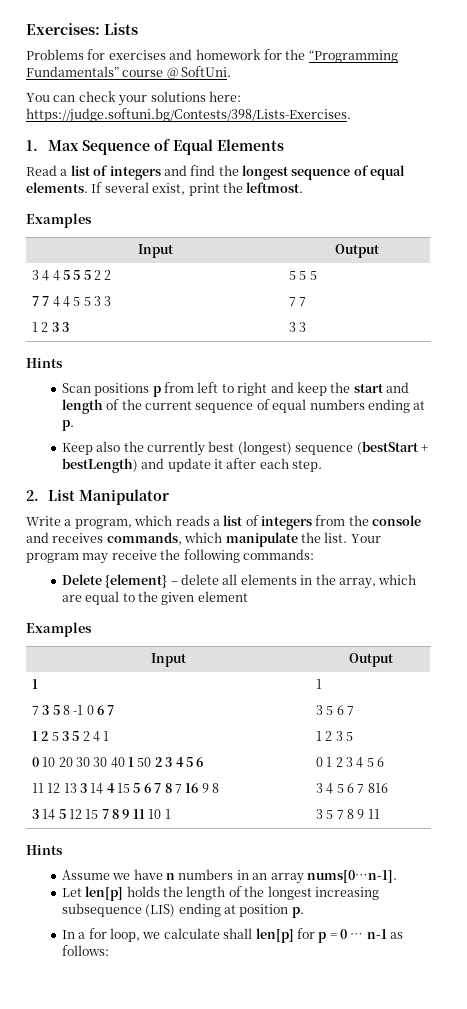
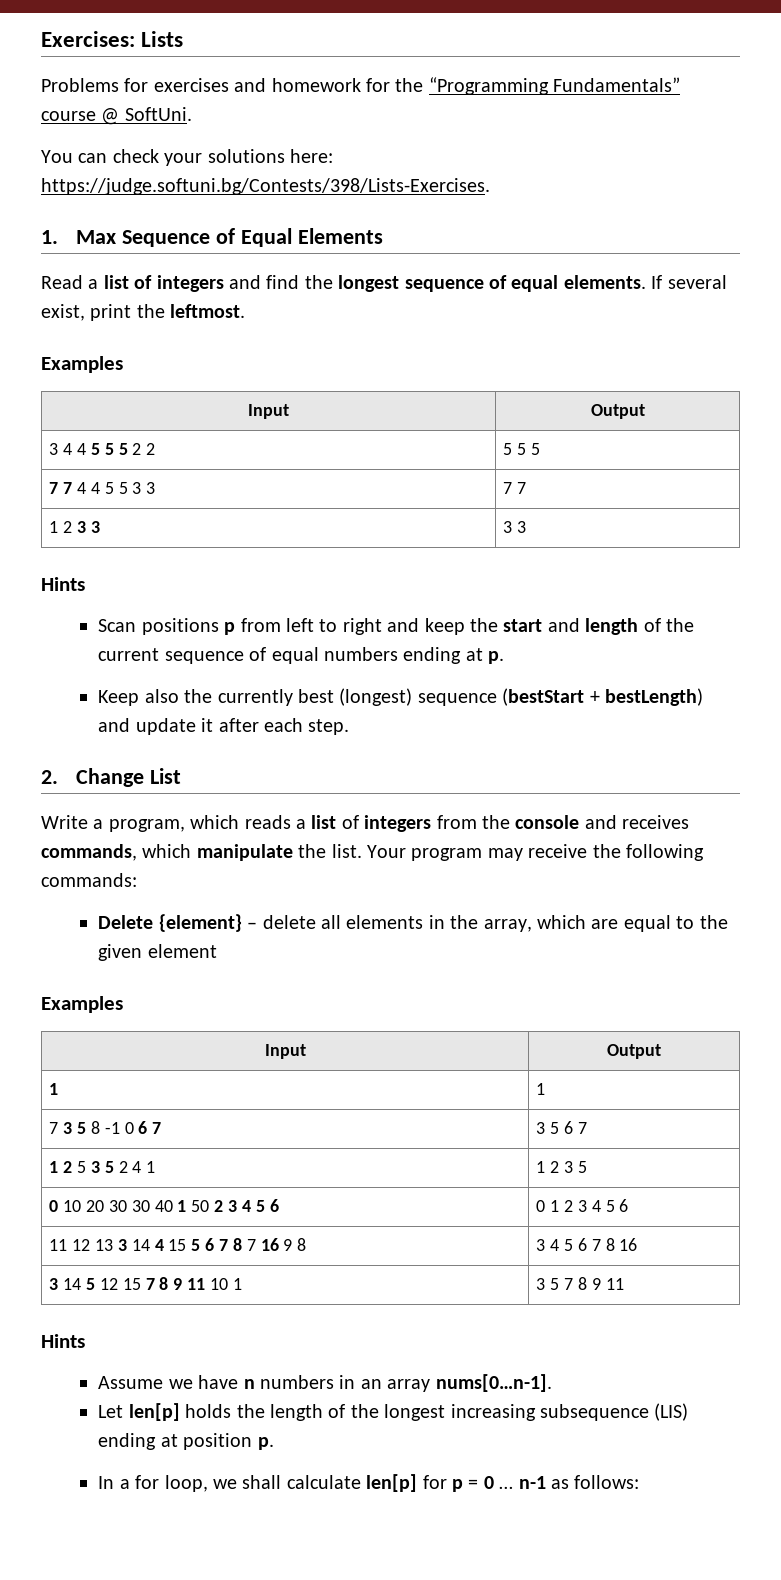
- 2. List Manipulator
+ 2. Change List
- 11 12 13 3 14 4 15 5 6 7 8 7 16 9 8 | 3 4 5 6 7 816
+ 11 12 13 3 14 4 15 5 6 7 8 7 16 9 8 | 3 4 5 6 7 8 16
- In a for loop, we calculate shall len[p] for p = 0 … n-1 as follows:
+ In a for loop, we shall calculate len[p] for p = 0 … n-1 as follows:

